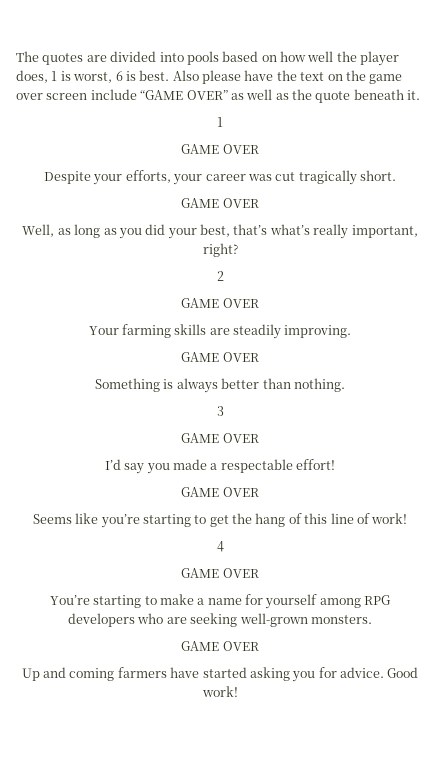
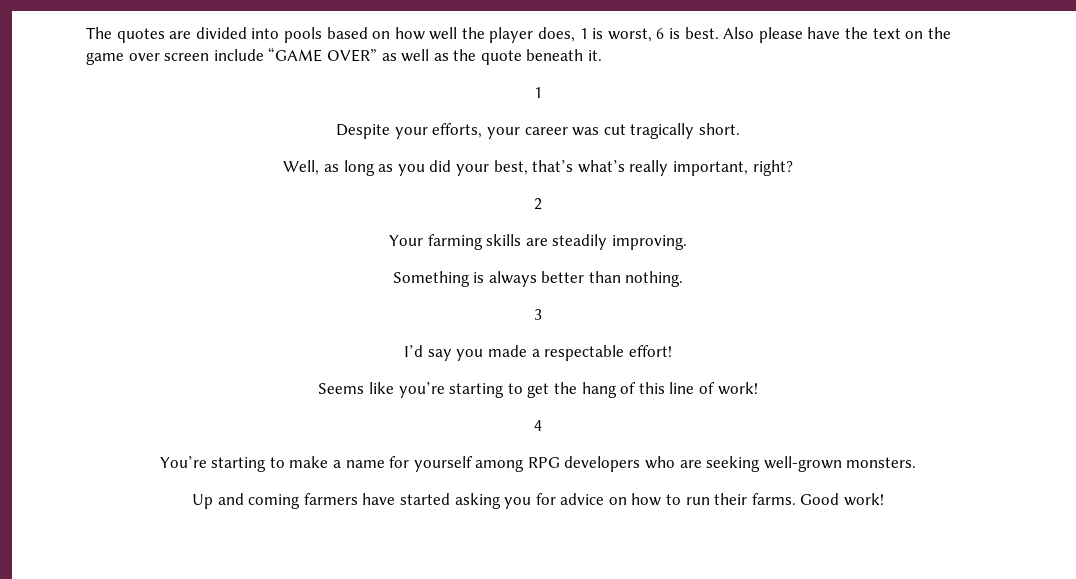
  Also please have the text on the game over screen include “GAME OVER” as well as the quote beneath it.
  1
- GAME OVER
  Despite your efforts, your career was cut tragically short.
- GAME OVER
  2
- GAME OVER
  Your farming skills are steadily improving.
- GAME OVER
  3
- GAME OVER
  I’d say you made a respectable effort!
- GAME OVER
  4
- GAME OVER
  You’re starting to make a name for yourself among RPG developers who are seeking well-grown monsters.
- GAME OVER
- Up and coming farmers have started asking you for advice.
+ Up and coming farmers have started asking you for advice on how to run their farms.

